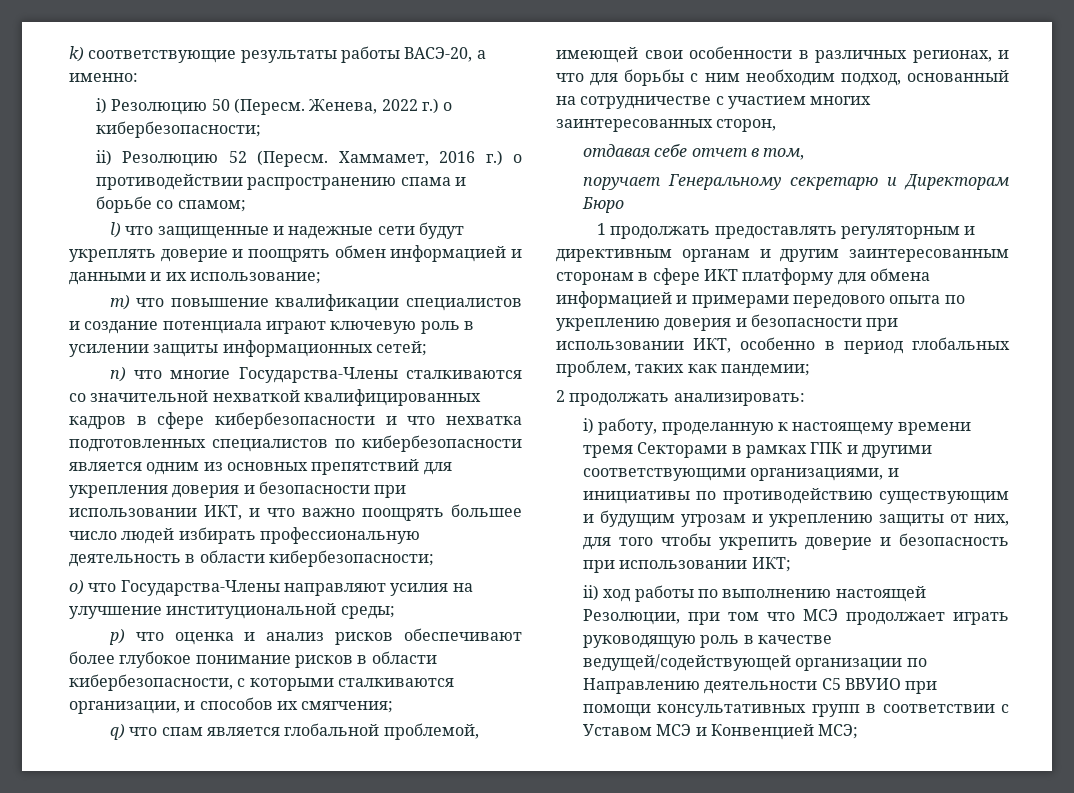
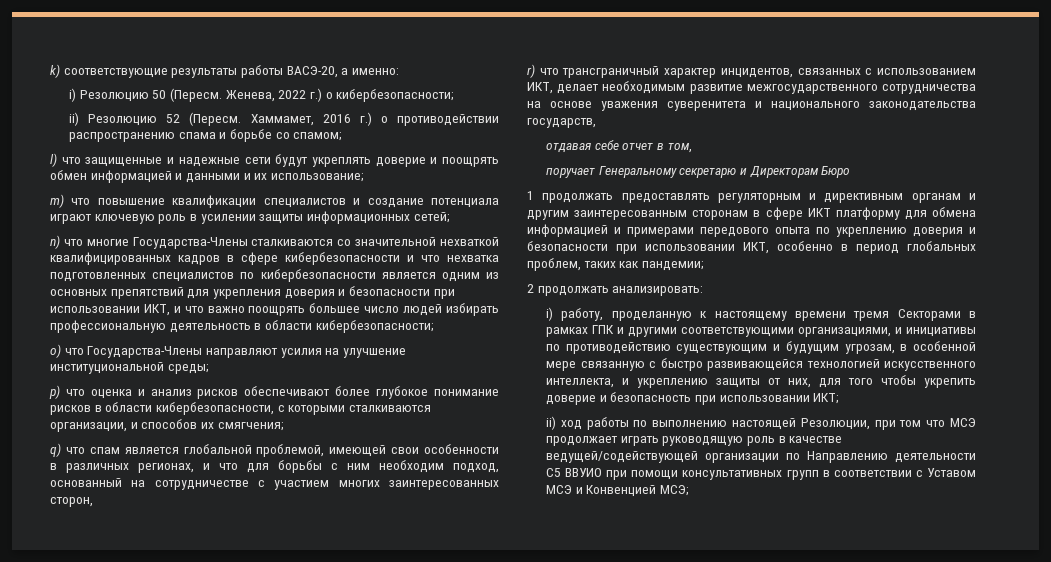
+ r) что трансграничный характер инцидентов, связанных с использованием ИКТ, делает необходимым развитие межгосударственного сотрудничества на основе уважения суверенитета и национального законодательства государств,
- i) работу, проделанную к настоящему времени тремя Секторами в рамках ГПК и другими соответствующими организациями, и инициативы по противодействию существующим и будущим угрозам и укреплению защиты от них, для того чтобы укрепить доверие и безопасность при использовании ИКТ;
+ i) работу, проделанную к настоящему времени тремя Секторами в рамках ГПК и другими соответствующими организациями, и инициативы по противодействию существующим и будущим угрозам, в особенной мере связанную с быстро развивающейся технологией искусственного интеллекта, и укреплению защиты от них, для того чтобы укрепить доверие и безопасность при использовании ИКТ;

